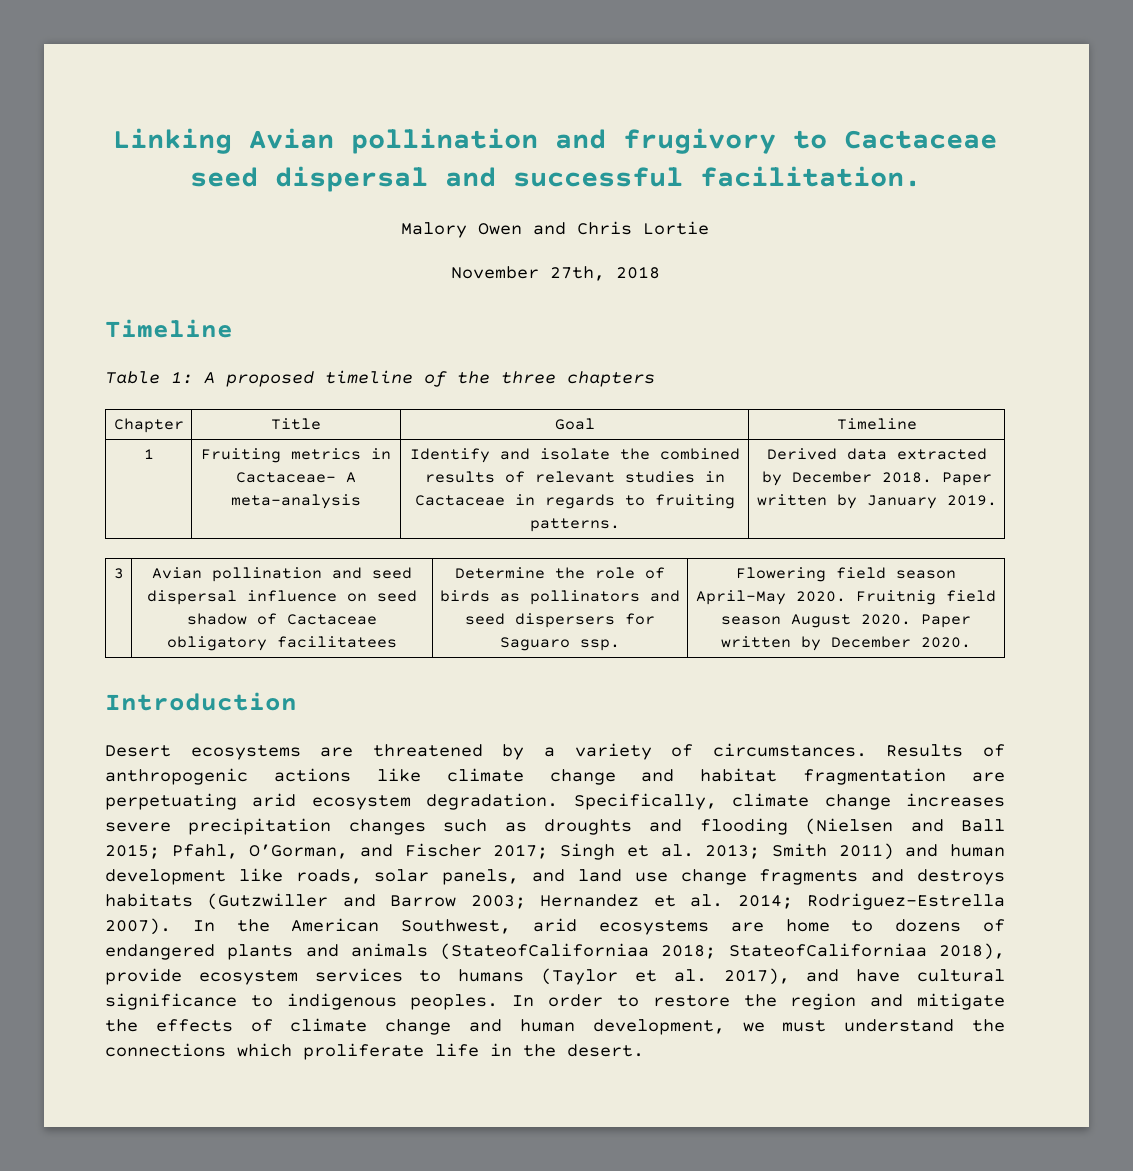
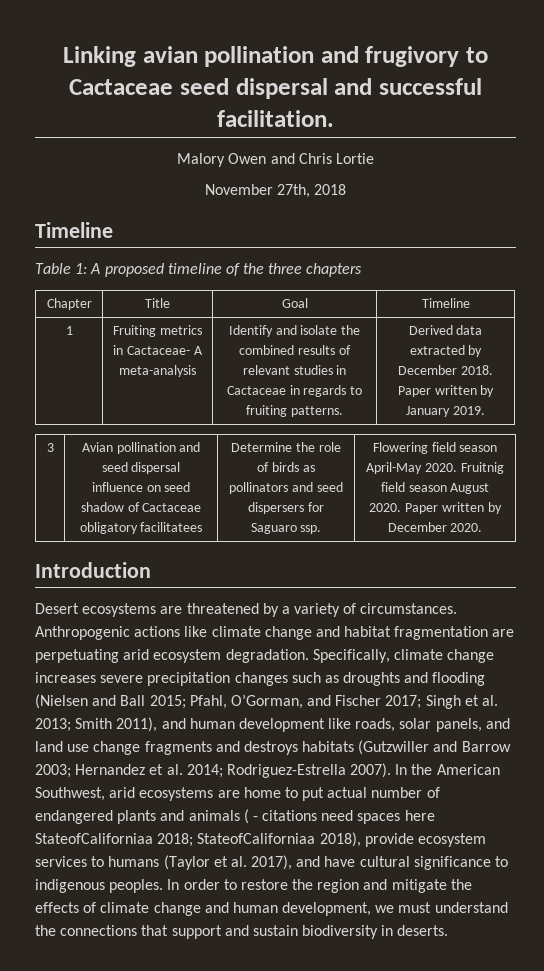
- Linking Avian pollination and frugivory to Cactaceae seed dispersal and successful facilitation.
+ Linking avian pollination and frugivory to Cactaceae seed dispersal and successful facilitation.
- Results of anthropogenic actions like climate change and habitat fragmentation are perpetuating arid ecosystem degradation.
+ Anthropogenic actions like climate change and habitat fragmentation are perpetuating arid ecosystem degradation.
- Specifically, climate change increases severe precipitation changes such as droughts and flooding (Nielsen and Ball 2015; Pfahl, O’Gorman, and Fischer 2017; Singh et al. 2013; Smith 2011) and human development like roads, solar panels, and land use change fragments and destroys habitats (Gutzwiller and Barrow 2003; Hernandez et al. 2014; Rodriguez-Estrella 2007).
+ Specifically, climate change increases severe precipitation changes such as droughts and flooding (Nielsen and Ball 2015; Pfahl, O’Gorman, and Fischer 2017; Singh et al. 2013; Smith 2011), and human development like roads, solar panels, and land use change fragments and destroys habitats (Gutzwiller and Barrow 2003; Hernandez et al. 2014; Rodriguez-Estrella 2007).
- In the American Southwest, arid ecosystems are home to dozens of endangered plants and animals (StateofCaliforniaa 2018; StateofCaliforniaa 2018), provide ecosystem services to humans (Taylor et al. 2017), and have cultural significance to indigenous peoples.
+ In the American Southwest, arid ecosystems are home to put actual number of endangered plants and animals ( - citations need spaces here StateofCaliforniaa 2018; StateofCaliforniaa 2018), provide ecosystem services to humans (Taylor et al. 2017), and have cultural significance to indigenous peoples.
- In order to restore the region and mitigate the effects of climate change and human development, we must understand the connections which proliferate life in the desert.
+ In order to restore the region and mitigate the effects of climate change and human development, we must understand the connections that support and sustain biodiversity in deserts.

